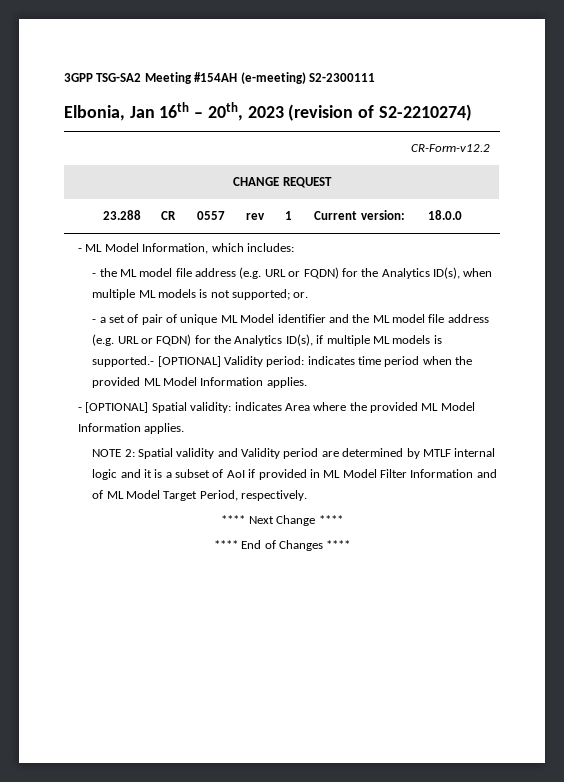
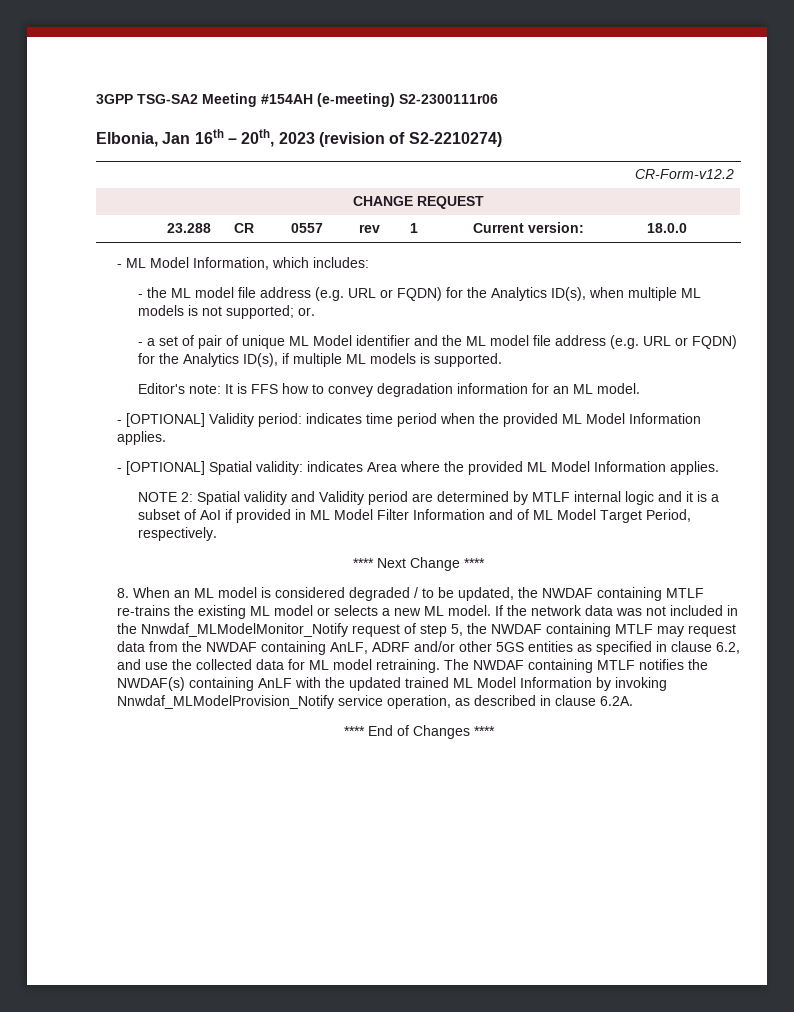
- 3GPP TSG-SA2 Meeting #154AH (e-meeting) S2-2300111
+ 3GPP TSG-SA2 Meeting #154AH (e-meeting) S2-2300111r06
- - a set of pair of unique ML Model identifier and the ML model file address (e.g. URL or FQDN) for the Analytics ID(s), if multiple ML models is supported.- [OPTIONAL] Validity period: indicates time period when the provided ML Model Information applies.
+ - a set of pair of unique ML Model identifier and the ML model file address (e.g. URL or FQDN) for the Analytics ID(s), if multiple ML models is supported.
+ Editor's note: It is FFS how to convey degradation information for an ML model.
+ - [OPTIONAL] Validity period: indicates time period when the provided ML Model Information applies.
+ 8. When an ML model is considered degraded / to be updated, the NWDAF containing MTLF re-trains the existing ML model or selects a new ML model. If the network data was not included in the Nnwdaf_MLModelMonitor_Notify request of step 5, the NWDAF containing MTLF may request data from the NWDAF containing AnLF, ADRF and/or other 5GS entities as specified in clause 6.2, and use the collected data for ML model retraining. The NWDAF containing MTLF notifies the NWDAF(s) containing AnLF with the updated trained ML Model Information by invoking Nnwdaf_MLModelProvision_Notify service operation, as described in clause 6.2A.

